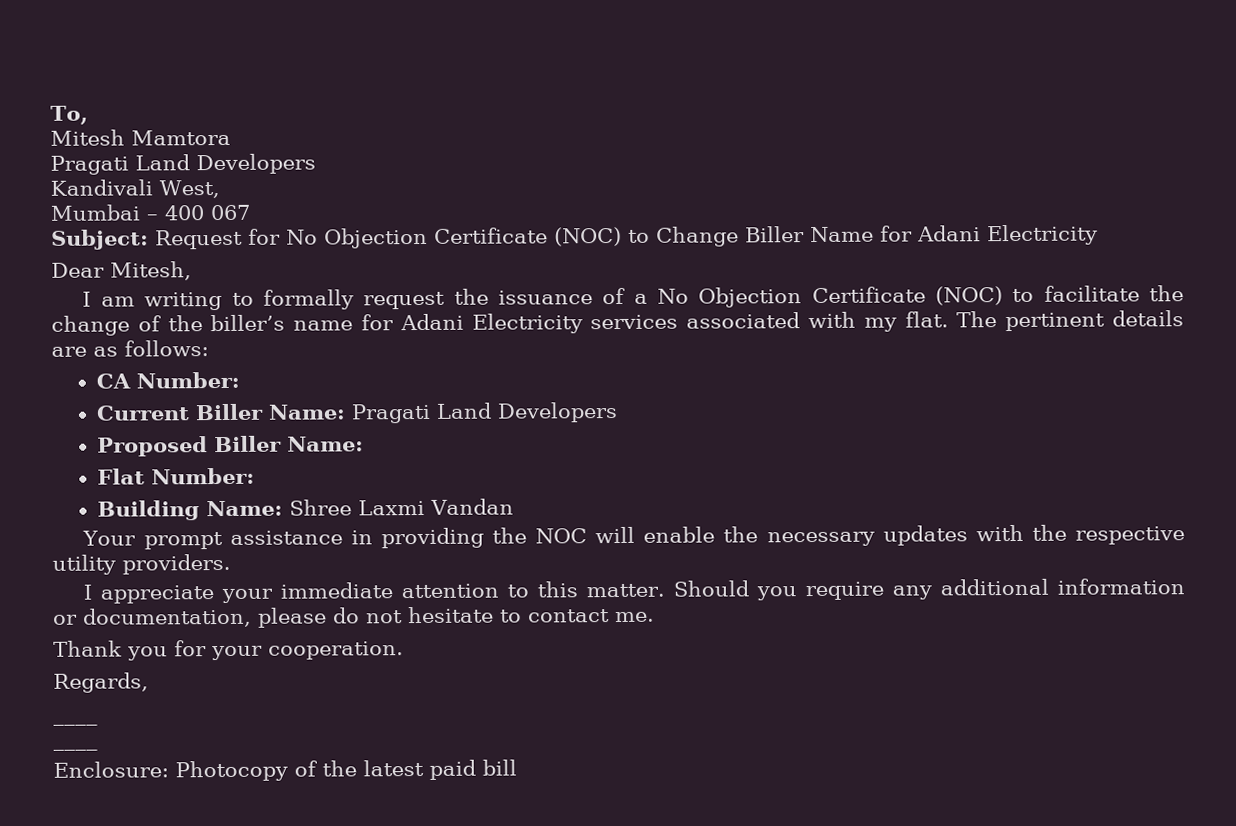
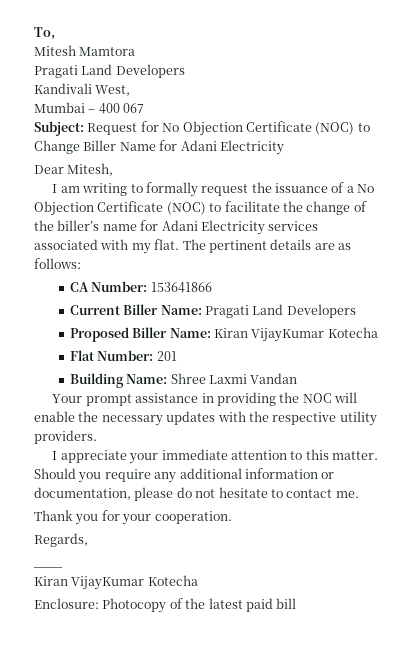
- CA Number:
+ CA Number: 153641866
- Proposed Biller Name:
+ Proposed Biller Name: Kiran VijayKumar Kotecha
- Flat Number:
+ Flat Number: 201
  Regards,
  ____
- ____
+ Kiran VijayKumar Kotecha

